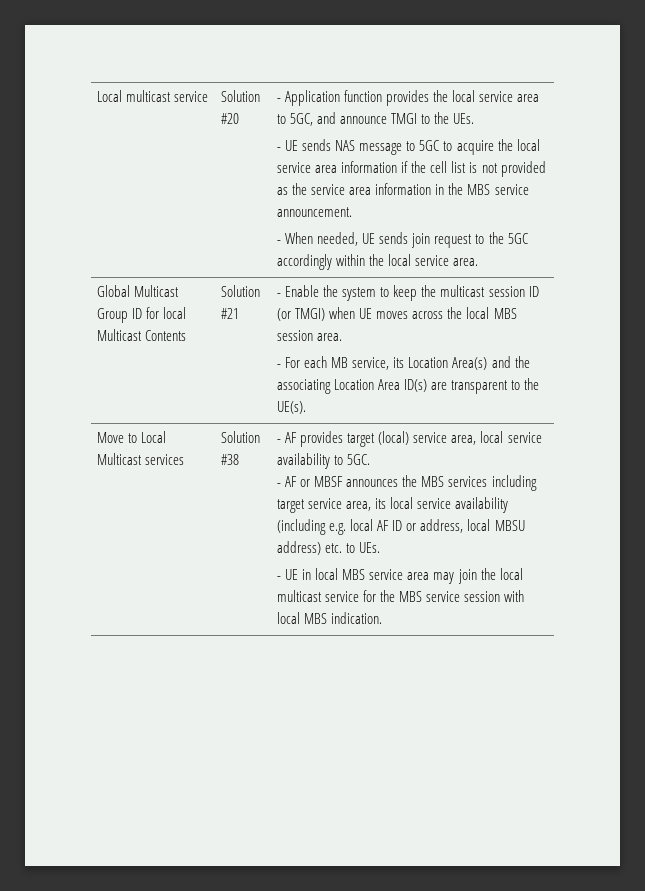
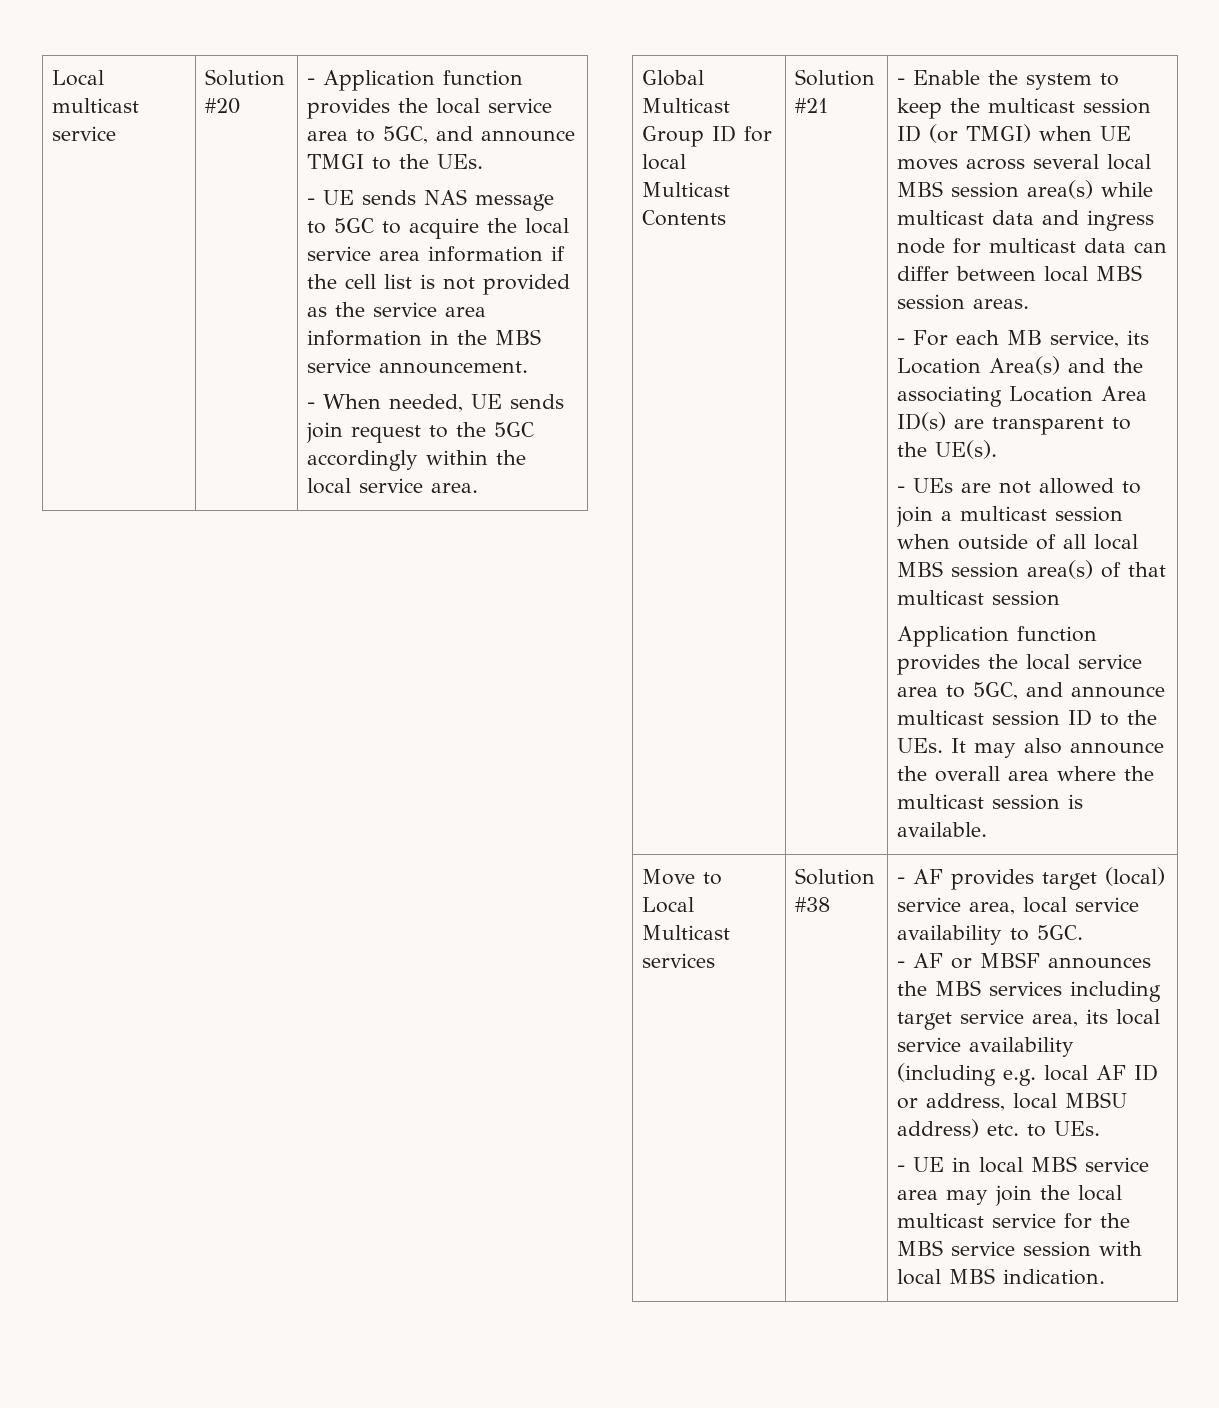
- - Enable the system to keep the multicast session ID (or TMGI) when UE moves across the local MBS session area.
+ - Enable the system to keep the multicast session ID (or TMGI) when UE moves across several local MBS session area(s) while multicast data and ingress node for multicast data can differ between local MBS session areas.
+ - UEs are not allowed to join a multicast session when outside of all local MBS session area(s) of that multicast session
+ Application function provides the local service area to 5GC, and announce multicast session ID to the UEs. It may also announce the overall area where the multicast session is available.

